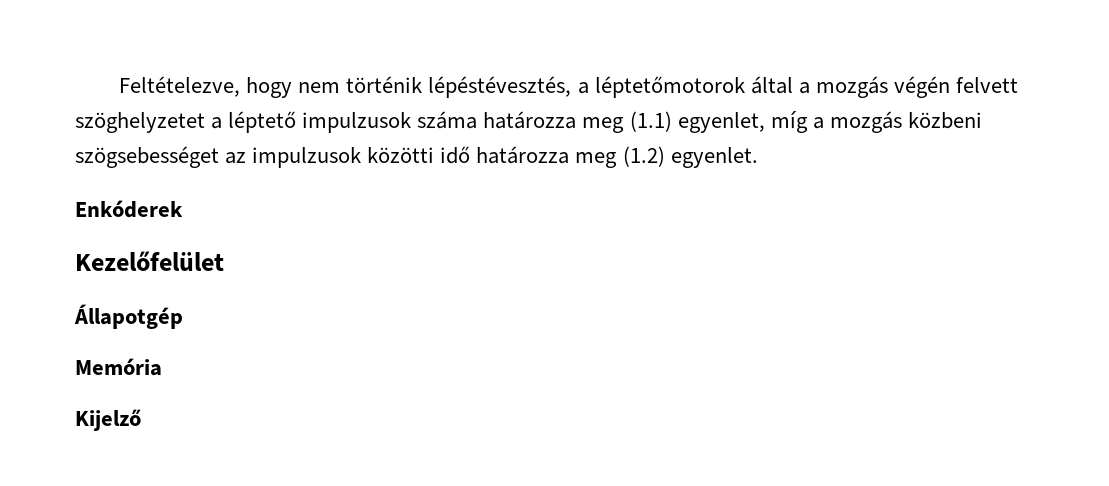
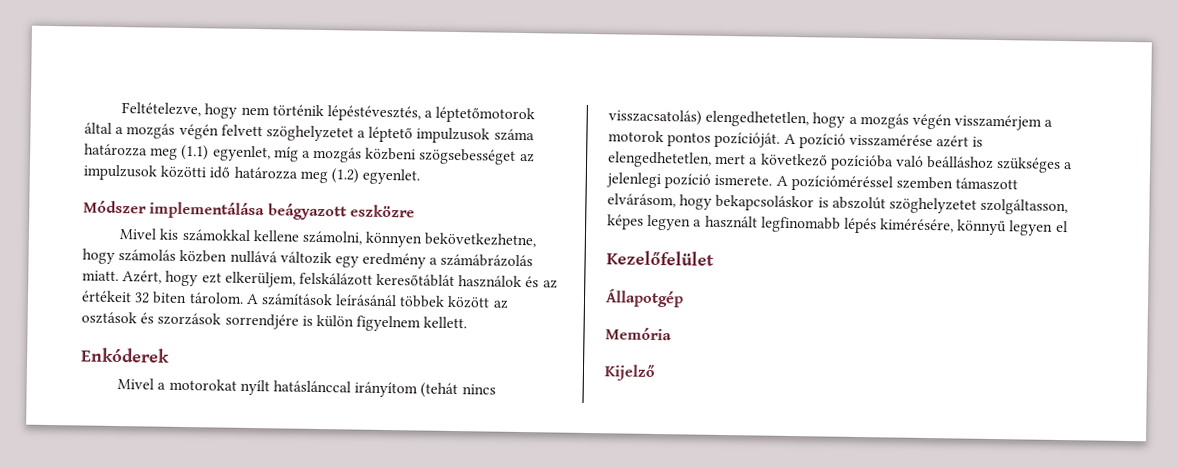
+ Módszer implementálása beágyazott eszközre
+ Mivel kis számokkal kellene számolni, könnyen bekövetkezhetne, hogy számolás közben nullává változik egy eredmény a számábrázolás miatt. Azért, hogy ezt elkerüljem, felskálázott keresőtáblát használok és az értékeit 32 biten tárolom. A számítások leírásánál többek között az osztások és szorzások sorrendjére is külön figyelnem kellett.
  Enkóderek
+ Mivel a motorokat nyílt hatáslánccal irányítom (tehát nincs visszacsatolás) elengedhetetlen, hogy a mozgás végén visszamérjem a motorok pontos pozícióját. A pozíció visszamérése azért is elengedhetetlen, mert a következő pozícióba való beálláshoz szükséges a jelenlegi pozíció ismerete. A pozícióméréssel szemben támaszott elvárásom, hogy bekapcsoláskor is abszolút szöghelyzetet szolgáltasson, képes legyen a használt legfinomabb lépés kimérésére, könnyű legyen el

